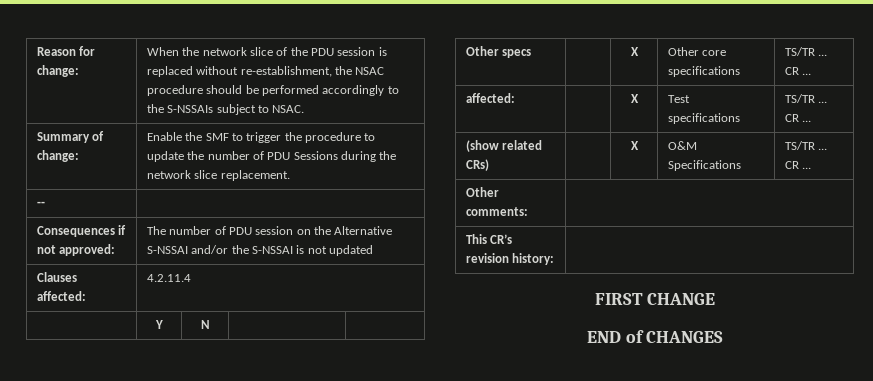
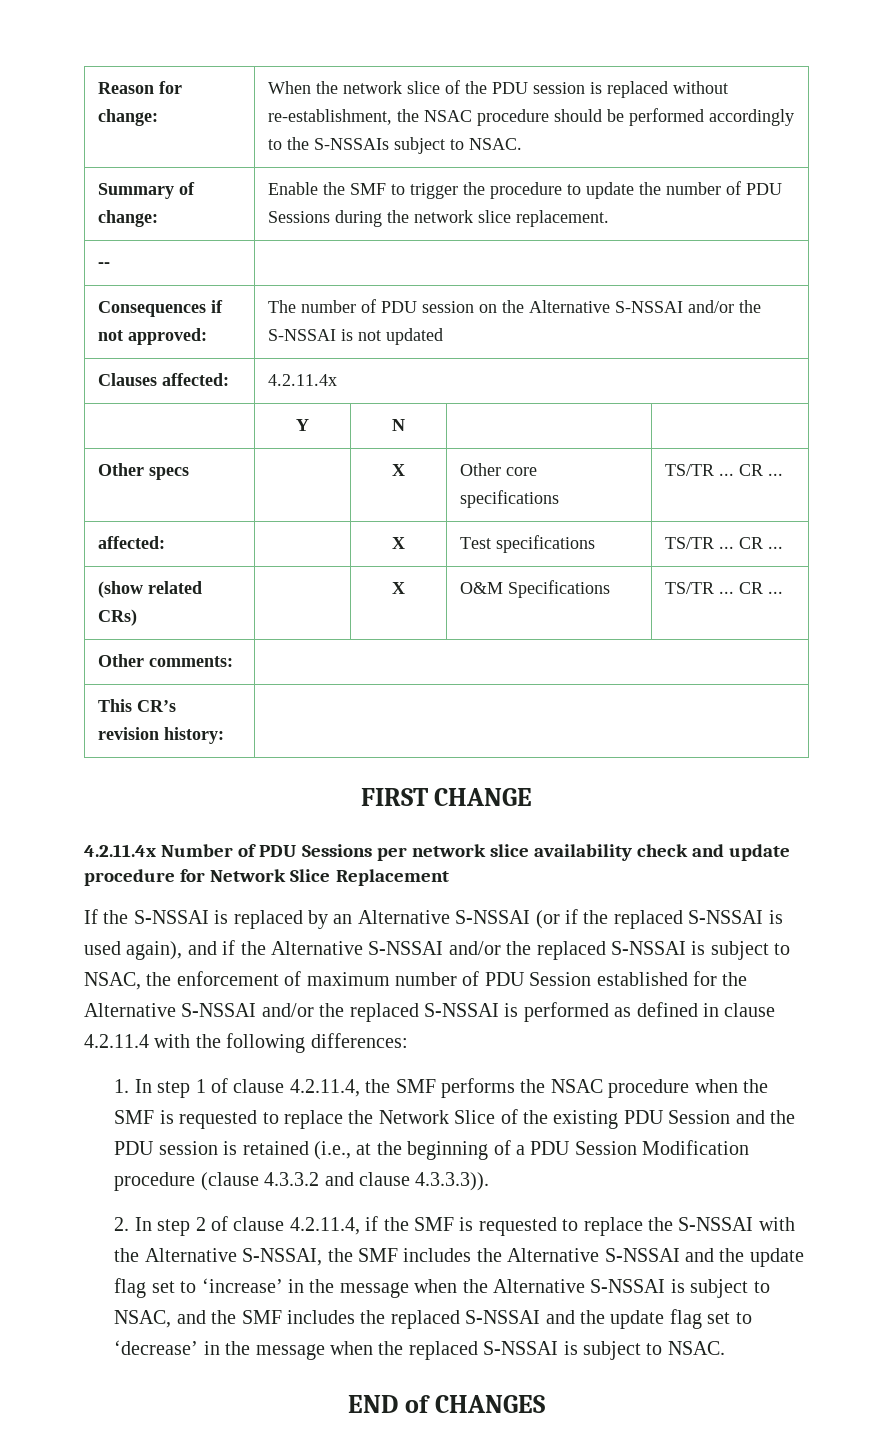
- Clauses affected: | 4.2.11.4
+ Clauses affected: | 4.2.11.4x
+ 4.2.11.4x Number of PDU Sessions per network slice availability check and update procedure for Network Slice Replacement
+ If the S-NSSAI is replaced by an Alternative S-NSSAI (or if the replaced S-NSSAI is used again), and if the Alternative S-NSSAI and/or the replaced S-NSSAI is subject to NSAC, the enforcement of maximum number of PDU Session established for the Alternative S-NSSAI and/or the replaced S-NSSAI is performed as defined in clause 4.2.11.4 with the following differences:
+ 1. In step 1 of clause 4.2.11.4, the SMF performs the NSAC procedure when the SMF is requested to replace the Network Slice of the existing PDU Session and the PDU session is retained (i.e., at the beginning of a PDU Session Modification procedure (clause 4.3.3.2 and clause 4.3.3.3)).
+ 2. In step 2 of clause 4.2.11.4, if the SMF is requested to replace the S-NSSAI with the Alternative S-NSSAI, the SMF includes the Alternative S-NSSAI and the update flag set to ‘increase’ in the message when the Alternative S-NSSAI is subject to NSAC, and the SMF includes the replaced S-NSSAI and the update flag set to ‘decrease’ in the message when the replaced S-NSSAI is subject to NSAC.

